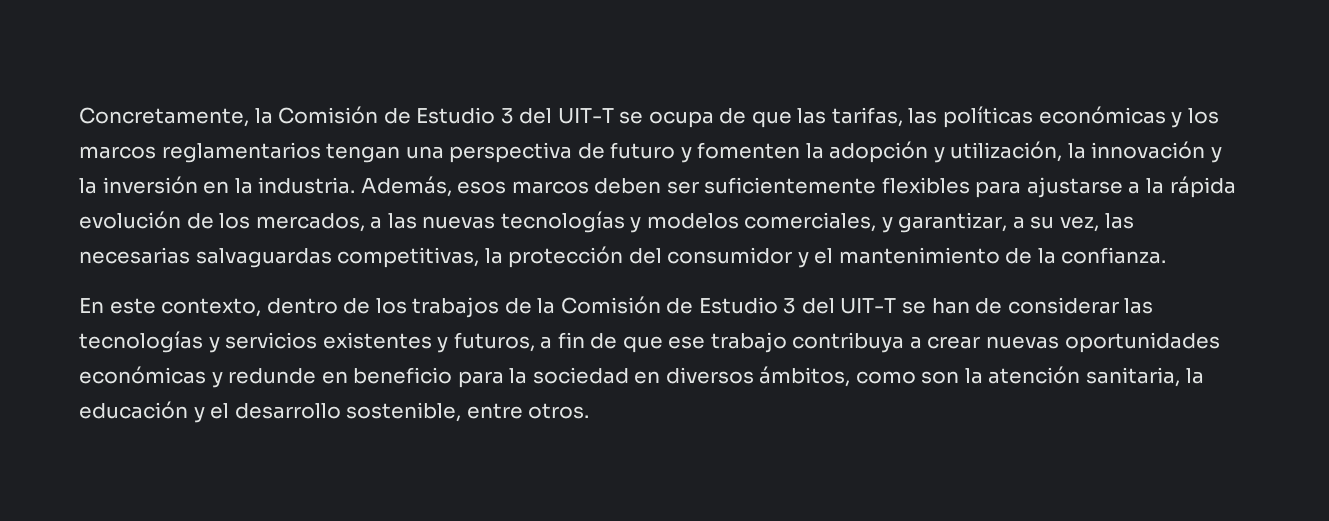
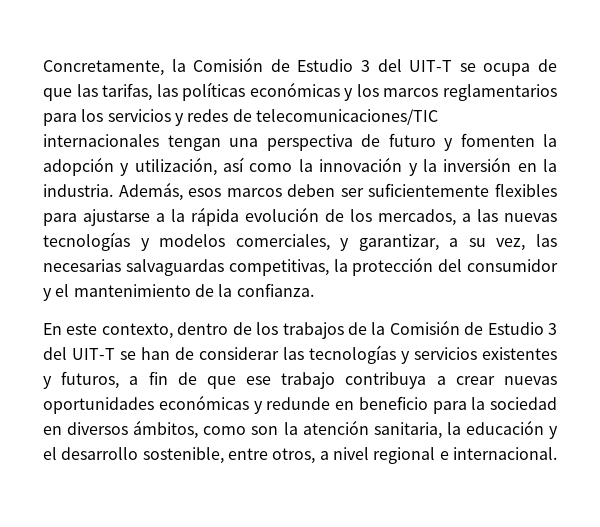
- Concretamente, la Comisión de Estudio 3 del UIT-T se ocupa de que las tarifas, las políticas económicas y los marcos reglamentarios tengan una perspectiva de futuro y fomenten la adopción y utilización, la innovación y la inversión en la industria.
+ Concretamente, la Comisión de Estudio 3 del UIT-T se ocupa de que las tarifas, las políticas económicas y los marcos reglamentarios para los servicios y redes de telecomunicaciones/TIC internacionales tengan una perspectiva de futuro y fomenten la adopción y utilización, así como la innovación y la inversión en la industria.
- En este contexto, dentro de los trabajos de la Comisión de Estudio 3 del UIT-T se han de considerar las tecnologías y servicios existentes y futuros, a fin de que ese trabajo contribuya a crear nuevas oportunidades económicas y redunde en beneficio para la sociedad en diversos ámbitos, como son la atención sanitaria, la educación y el desarrollo sostenible, entre otros.
+ En este contexto, dentro de los trabajos de la Comisión de Estudio 3 del UIT-T se han de considerar las tecnologías y servicios existentes y futuros, a fin de que ese trabajo contribuya a crear nuevas oportunidades económicas y redunde en beneficio para la sociedad en diversos ámbitos, como son la atención sanitaria, la educación y el desarrollo sostenible, entre otros, a nivel regional e internacional.

